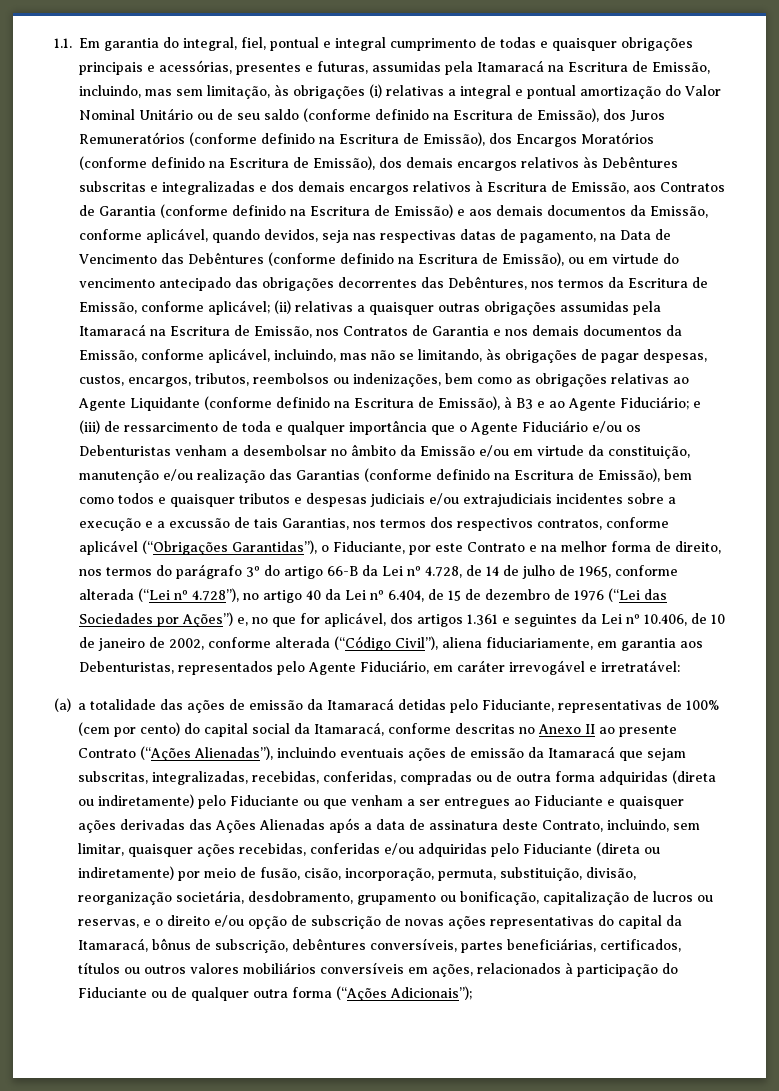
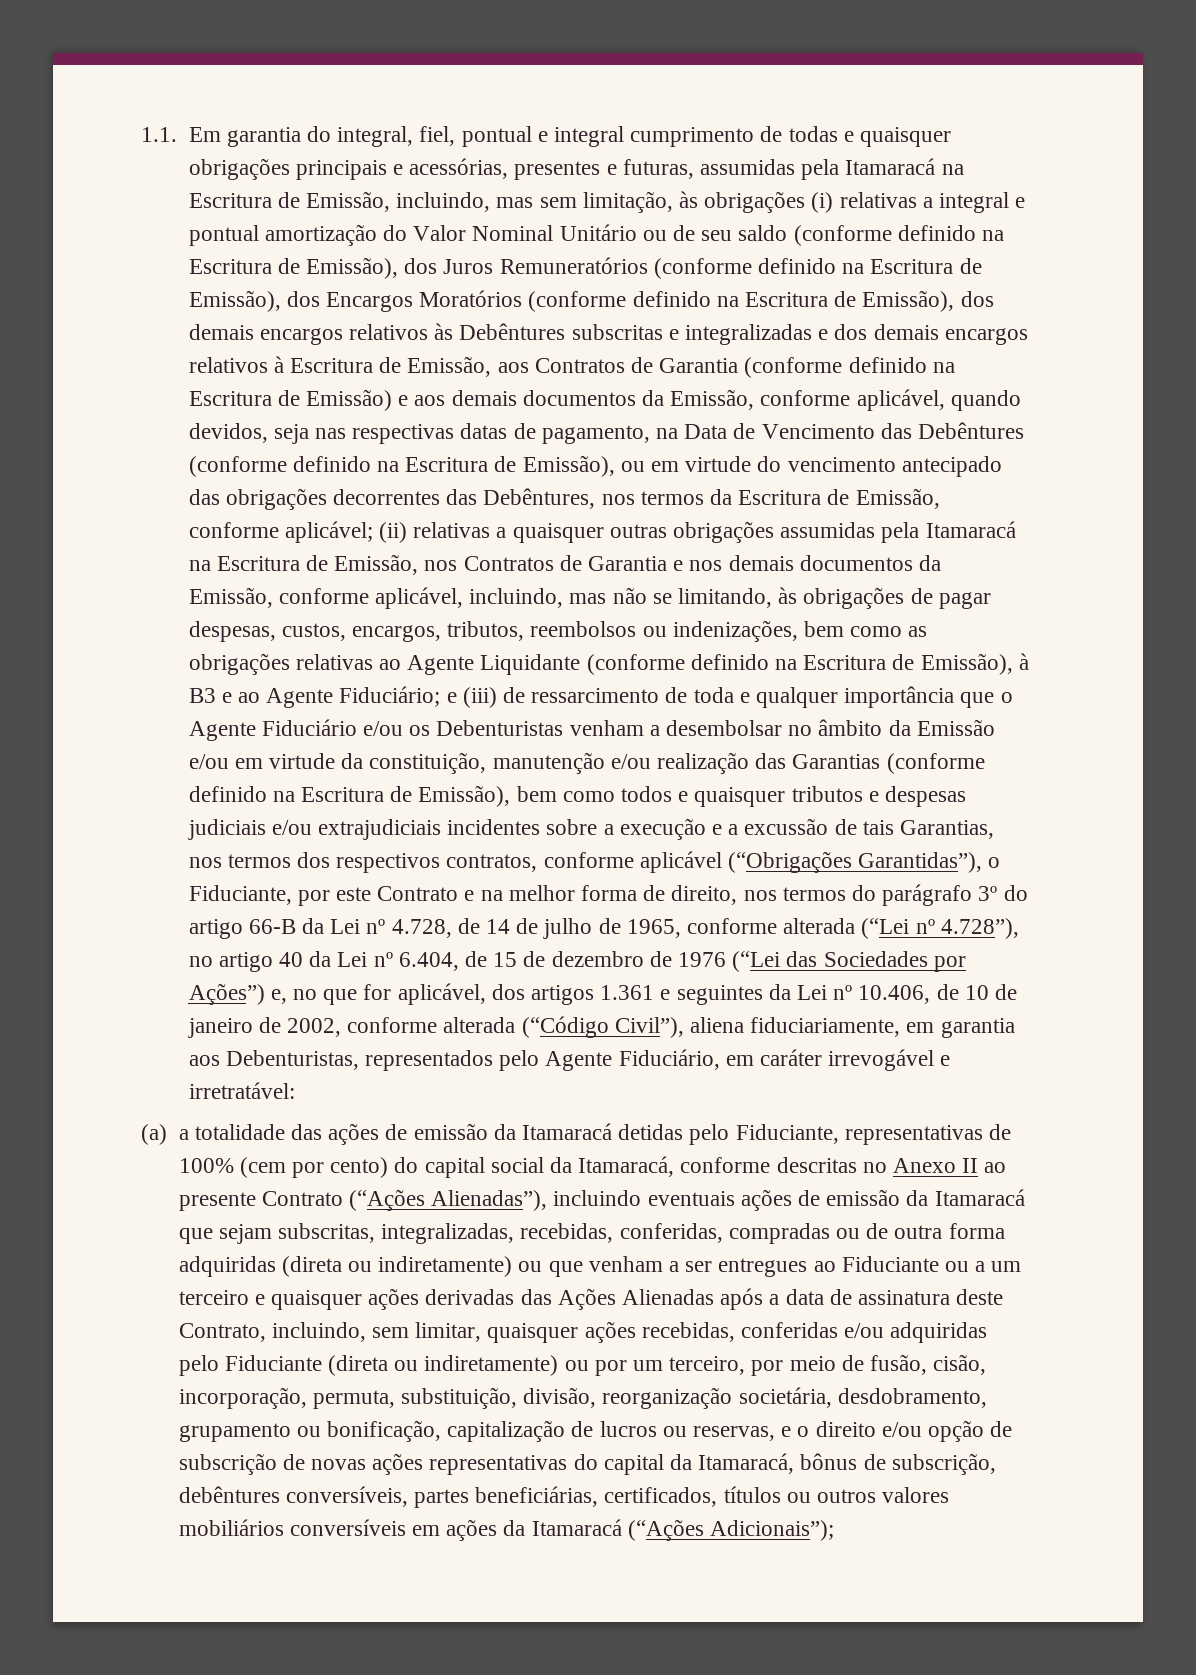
- (a) a totalidade das ações de emissão da Itamaracá detidas pelo Fiduciante, representativas de 100% (cem por cento) do capital social da Itamaracá, conforme descritas no Anexo II ao presente Contrato (“Ações Alienadas”), incluindo eventuais ações de emissão da Itamaracá que sejam subscritas, integralizadas, recebidas, conferidas, compradas ou de outra forma adquiridas (direta ou indiretamente) pelo Fiduciante ou que venham a ser entregues ao Fiduciante e quaisquer ações derivadas das Ações Alienadas após a data de assinatura deste Contrato, incluindo, sem limitar, quaisquer ações recebidas, conferidas e/ou adquiridas pelo Fiduciante (direta ou indiretamente) por meio de fusão, cisão, incorporação, permuta, substituição, divisão, reorganização societária, desdobramento, grupamento ou bonificação, capitalização de lucros ou reservas, e o direito e/ou opção de subscrição de novas ações representativas do capital da Itamaracá, bônus de subscrição, debêntures conversíveis, partes beneficiárias, certificados, títulos ou outros valores mobiliários conversíveis em ações, relacionados à participação do Fiduciante ou de qualquer outra forma (“Ações Adicionais”);
+ (a) a totalidade das ações de emissão da Itamaracá detidas pelo Fiduciante, representativas de 100% (cem por cento) do capital social da Itamaracá, conforme descritas no Anexo II ao presente Contrato (“Ações Alienadas”), incluindo eventuais ações de emissão da Itamaracá que sejam subscritas, integralizadas, recebidas, conferidas, compradas ou de outra forma adquiridas (direta ou indiretamente) ou que venham a ser entregues ao Fiduciante ou a um terceiro e quaisquer ações derivadas das Ações Alienadas após a data de assinatura deste Contrato, incluindo, sem limitar, quaisquer ações recebidas, conferidas e/ou adquiridas pelo Fiduciante (direta ou indiretamente) ou por um terceiro, por meio de fusão, cisão, incorporação, permuta, substituição, divisão, reorganização societária, desdobramento, grupamento ou bonificação, capitalização de lucros ou reservas, e o direito e/ou opção de subscrição de novas ações representativas do capital da Itamaracá, bônus de subscrição, debêntures conversíveis, partes beneficiárias, certificados, títulos ou outros valores mobiliários conversíveis em ações da Itamaracá (“Ações Adicionais”);

